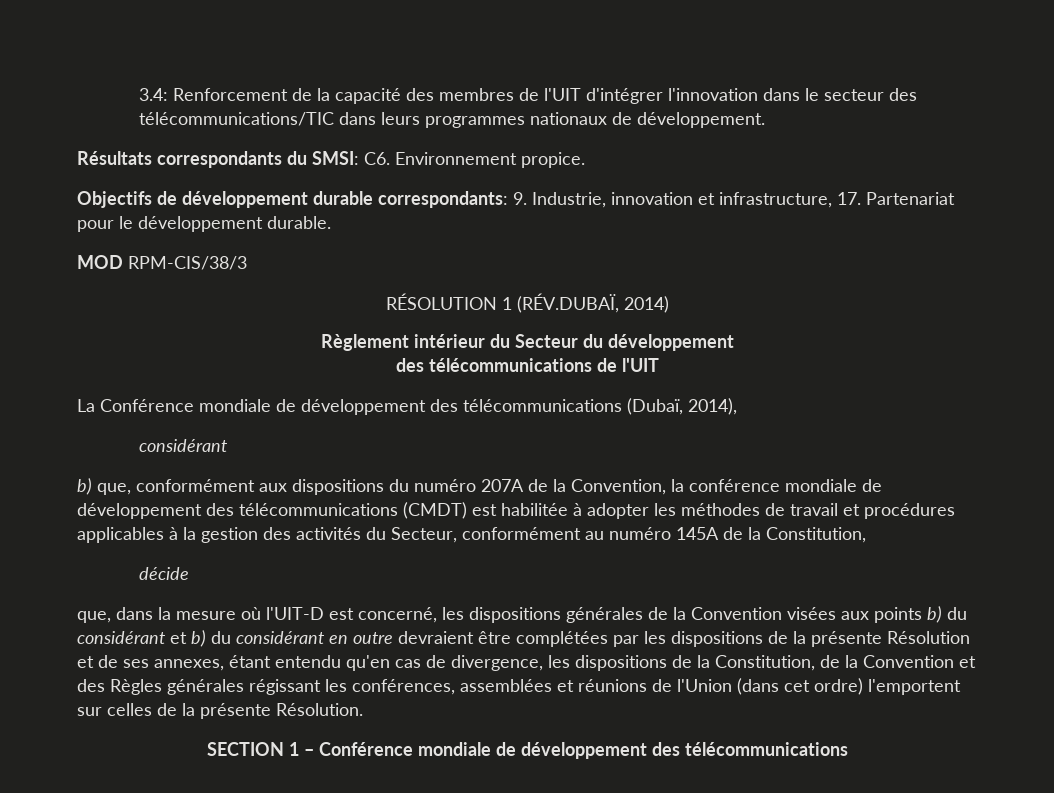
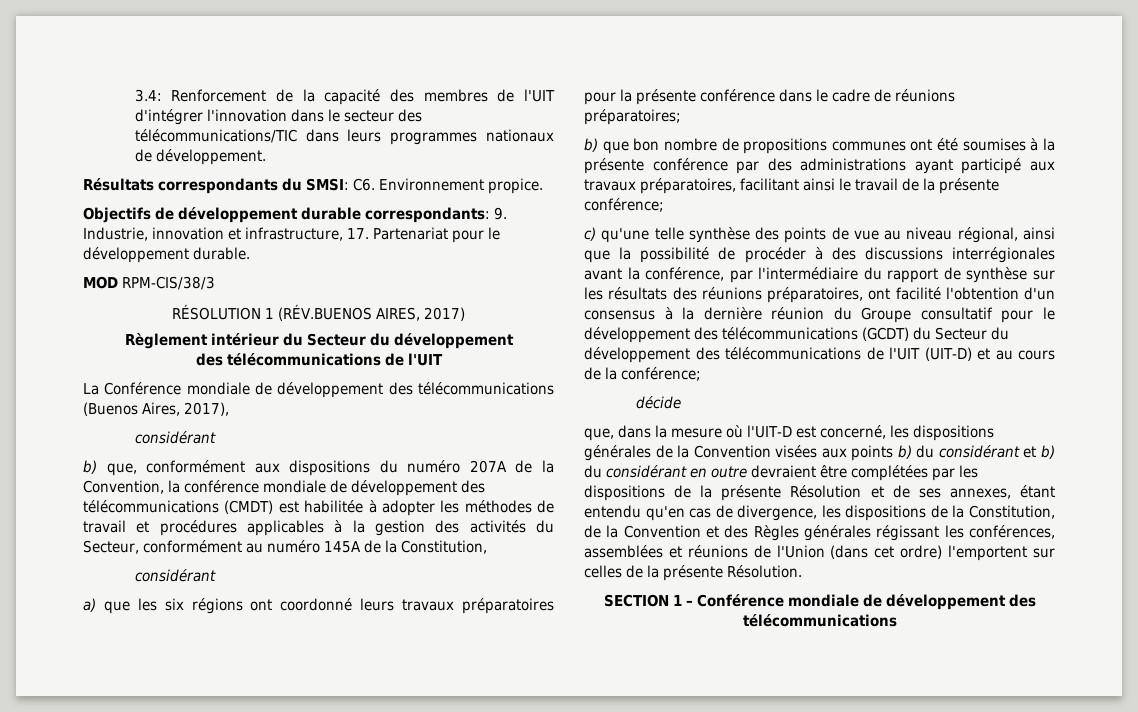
- RÉSOLUTION 1 (RÉV.DUBAÏ, 2014)
+ RÉSOLUTION 1 (RÉV.BUENOS AIRES, 2017)
- La Conférence mondiale de développement des télécommunications (Dubaï, 2014),
+ La Conférence mondiale de développement des télécommunications (Buenos Aires, 2017),
  b) que, conformément aux dispositions du numéro 207A de la Convention, la conférence mondiale de développement des télécommunications (CMDT) est habilitée à adopter les méthodes de travail et procédures applicables à la gestion des activités du Secteur, conformément au numéro 145A de la Constitution,
+ considérant
+ a) que les six régions ont coordonné leurs travaux préparatoires pour la présente conférence dans le cadre de réunions préparatoires;
+ b) que bon nombre de propositions communes ont été soumises à la présente conférence par des administrations ayant participé aux travaux préparatoires, facilitant ainsi le travail de la présente conférence;
+ c) qu'une telle synthèse des points de vue au niveau régional, ainsi que la possibilité de procéder à des discussions interrégionales avant la conférence, par l'intermédiaire du rapport de synthèse sur les résultats des réunions préparatoires, ont facilité l'obtention d'un consensus à la dernière réunion du Groupe consultatif pour le développement des télécommunications (GCDT) du Secteur du développement des télécommunications de l'UIT (UIT-D) et au cours de la conférence;

